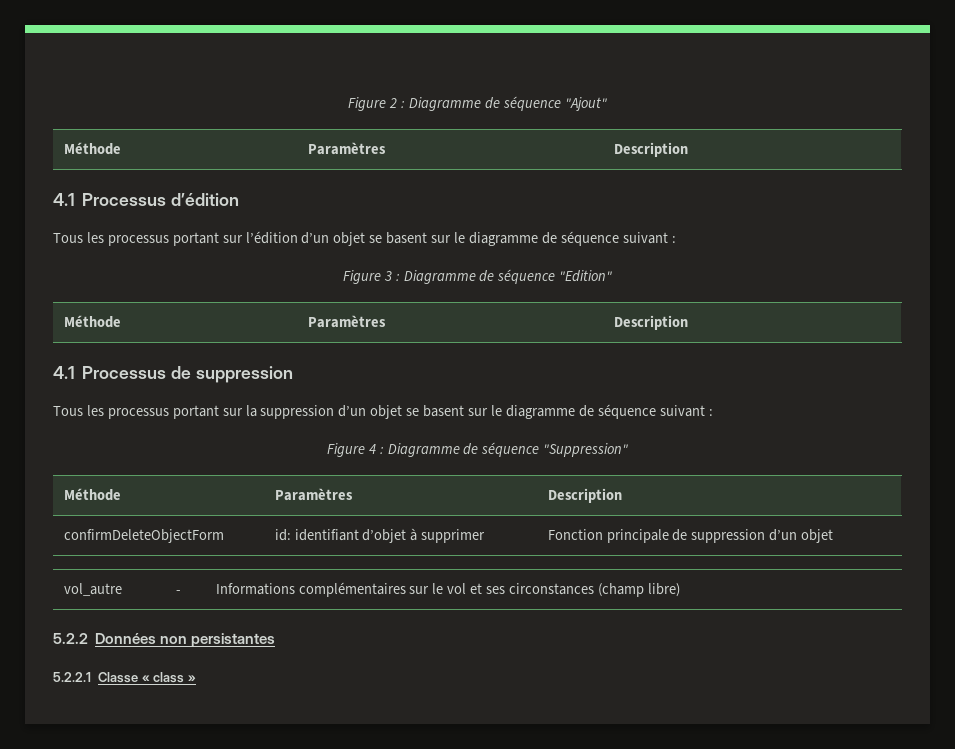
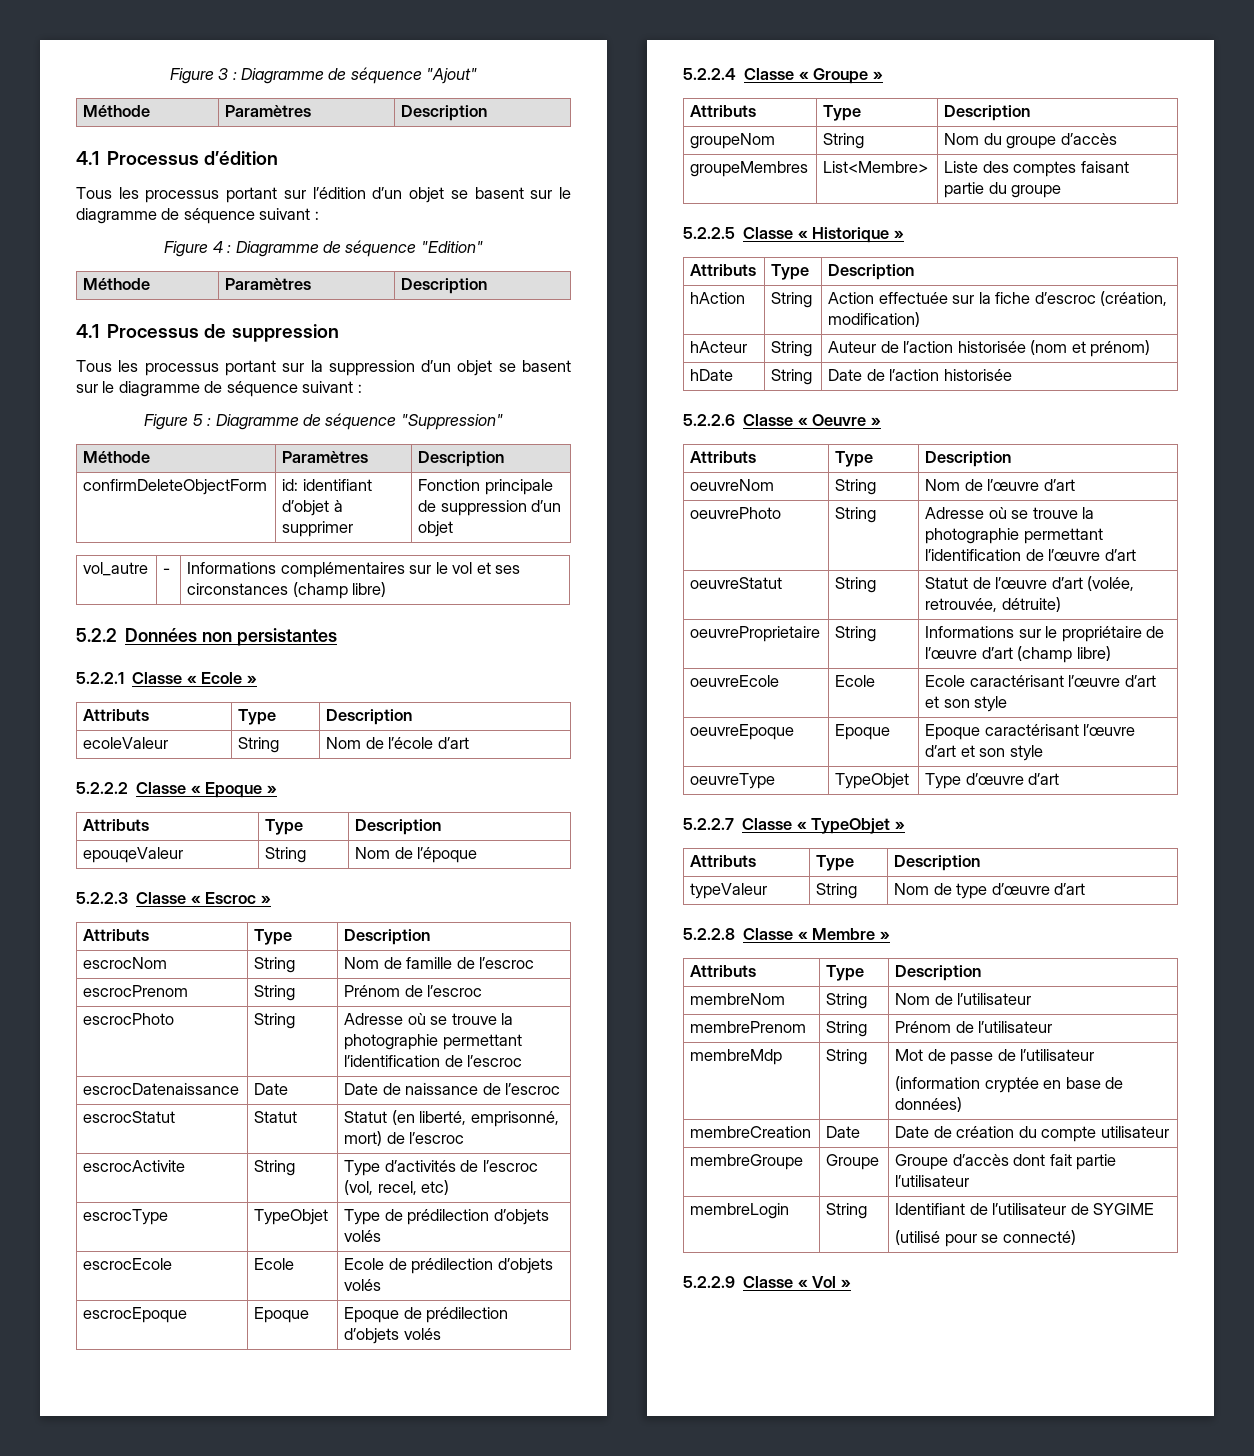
- Figure 2 : Diagramme de séquence "Ajout"
+ Figure 3 : Diagramme de séquence "Ajout"
- Figure 3 : Diagramme de séquence "Edition"
+ Figure 4 : Diagramme de séquence "Edition"
- Figure 4 : Diagramme de séquence "Suppression"
+ Figure 5 : Diagramme de séquence "Suppression"
- 5.2.2.1 Classe « class »
+ 5.2.2.1 Classe « Ecole »
+ Attributs | Type | Description
+ ecoleValeur | String | Nom de l’école d’art
+ 5.2.2.2 Classe « Epoque »
+ Attributs | Type | Description
+ epouqeValeur | String | Nom de l’époque
+ 5.2.2.3 Classe « Escroc »
+ Attributs | Type | Description
+ escrocNom | String | Nom de famille de l’escroc
+ escrocPrenom | String | Prénom de l’escroc
+ escrocPhoto | String | Adresse où se trouve la photographie permettant l’identification de l’escroc
+ escrocDatenaissance | Date | Date de naissance de l’escroc
+ escrocStatut | Statut | Statut (en liberté, emprisonné, mort) de l’escroc
+ escrocActivite | String | Type d’activités de l’escroc (vol, recel, etc)
+ escrocType | TypeObjet | Type de prédilection d’objets volés
+ escrocEcole | Ecole | Ecole de prédilection d’objets volés
+ escrocEpoque | Epoque | Epoque de prédilection d’objets volés
+ 5.2.2.4 Classe « Groupe »
+ Attributs | Type | Description
+ groupeNom | String | Nom du groupe d’accès
+ groupeMembres | List<Membre> | Liste des comptes faisant partie du groupe
+ 5.2.2.5 Classe « Historique »
+ Attributs | Type | Description
+ hAction | String | Action effectuée sur la fiche d’escroc (création, modification)
+ hActeur | String | Auteur de l’action historisée (nom et prénom)
+ hDate | String | Date de l’action historisée
+ 5.2.2.6 Classe « Oeuvre »
+ Attributs | Type | Description
+ oeuvreNom | String | Nom de l’œuvre d’art
+ oeuvrePhoto | String | Adresse où se trouve la photographie permettant l’identification de l’œuvre d’art
+ oeuvreStatut | String | Statut de l’œuvre d’art (volée, retrouvée, détruite)
+ oeuvreProprietaire | String | Informations sur le propriétaire de l’œuvre d’art (champ libre)
+ oeuvreEcole | Ecole | Ecole caractérisant l’œuvre d’art et son style
+ oeuvreEpoque | Epoque | Epoque caractérisant l’œuvre d’art et son style
+ oeuvreType | TypeObjet | Type d’œuvre d’art
+ 5.2.2.7 Classe « TypeObjet »
+ Attributs | Type | Description
+ typeValeur | String | Nom de type d’œuvre d’art
+ 5.2.2.8 Classe « Membre »
+ Attributs | Type | Description
+ membreNom | String | Nom de l’utilisateur
+ membrePrenom | String | Prénom de l’utilisateur
+ membreMdp | String | Mot de passe de l’utilisateur
+ (information cryptée en base de données)
+ membreCreation | Date | Date de création du compte utilisateur
+ membreGroupe | Groupe | Groupe d’accès dont fait partie l’utilisateur
+ membreLogin | String | Identifiant de l’utilisateur de SYGIME
+ (utilisé pour se connecté)
+ 5.2.2.9 Classe « Vol »

